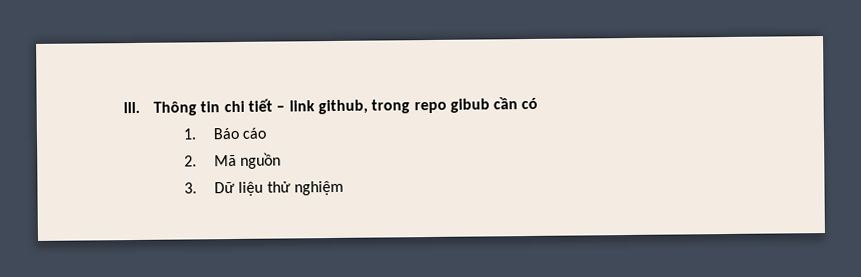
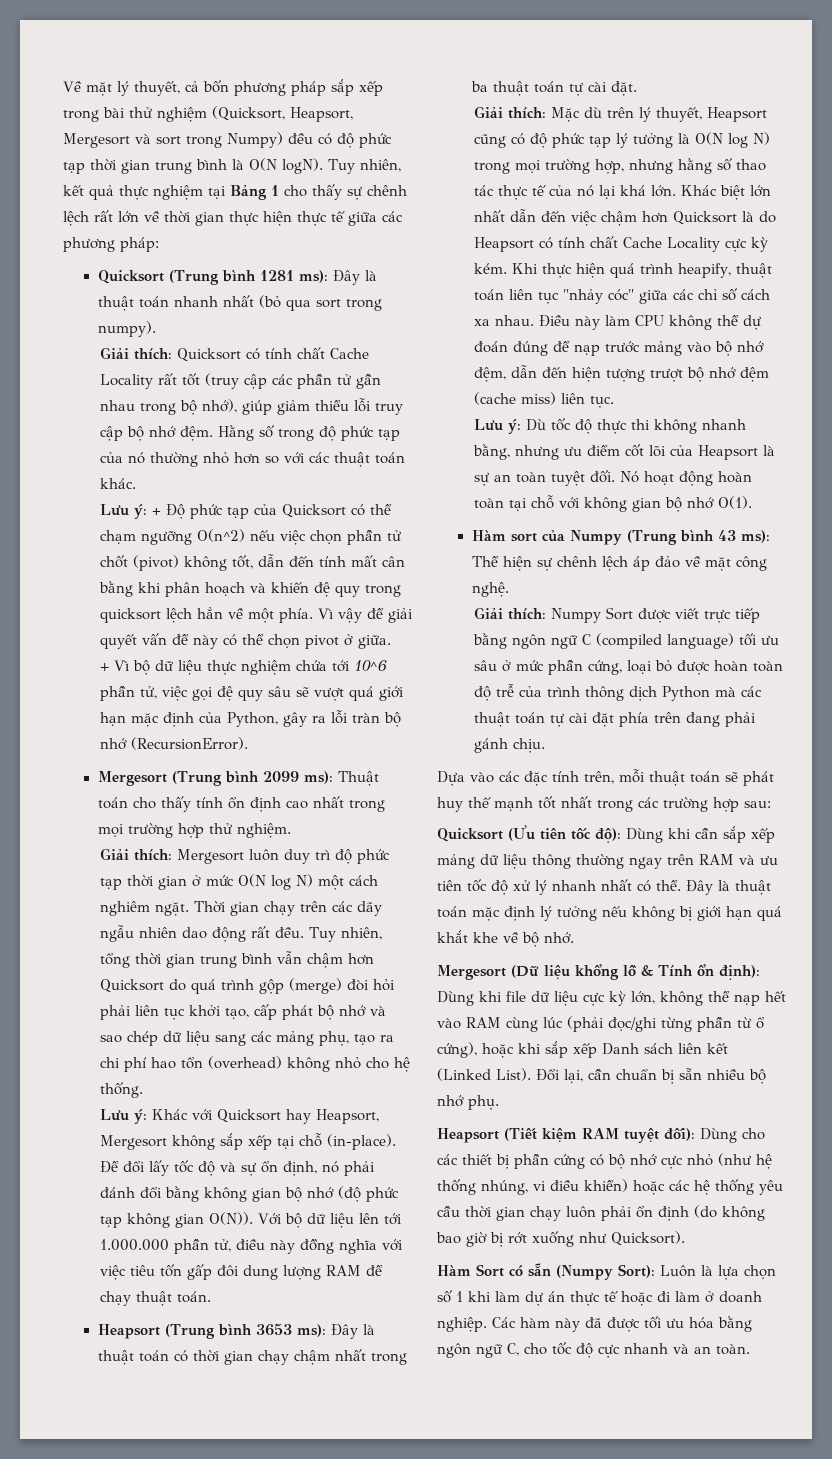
- III. Thông tin chi tiết – link github, trong repo gibub cần có
- 1. Báo cáo
- 2. Mã nguồn
- 3. Dữ liệu thử nghiệm
+ Về mặt lý thuyết, cả bốn phương pháp sắp xếp trong bài thử nghiệm (Quicksort, Heapsort, Mergesort và sort trong Numpy) đều có độ phức tạp thời gian trung bình là O(N logN). Tuy nhiên, kết quả thực nghiệm tại Bảng 1 cho thấy sự chênh lệch rất lớn về thời gian thực hiện thực tế giữa các phương pháp:
+ Quicksort (Trung bình 1281 ms): Đây là thuật toán nhanh nhất (bỏ qua sort trong numpy).
+ Giải thích: Quicksort có tính chất Cache Locality rất tốt (truy cập các phần tử gần nhau trong bộ nhớ), giúp giảm thiểu lỗi truy cập bộ nhớ đệm. Hằng số trong độ phức tạp của nó thường nhỏ hơn so với các thuật toán khác.
+ Lưu ý: + Độ phức tạp của Quicksort có thể chạm ngưỡng O(n^2) nếu việc chọn phần tử chốt (pivot) không tốt, dẫn đến tính mất cân bằng khi phân hoạch và khiến đệ quy trong quicksort lệch hẳn về một phía. Vì vậy để giải quyết vấn để này có thể chọn pivot ở giữa.
+ + Vì bộ dữ liệu thực nghiệm chứa tới 10^6 phần tử, việc gọi đệ quy sâu sẽ vượt quá giới hạn mặc định của Python, gây ra lỗi tràn bộ nhớ (RecursionError).
+ Mergesort (Trung bình 2099 ms): Thuật toán cho thấy tính ổn định cao nhất trong mọi trường hợp thử nghiệm.
+ Giải thích: Mergesort luôn duy trì độ phức tạp thời gian ở mức O(N log N) một cách nghiêm ngặt. Thời gian chạy trên các dãy ngẫu nhiên dao động rất đều. Tuy nhiên, tổng thời gian trung bình vẫn chậm hơn Quicksort do quá trình gộp (merge) đòi hỏi phải liên tục khởi tạo, cấp phát bộ nhớ và sao chép dữ liệu sang các mảng phụ, tạo ra chi phí hao tổn (overhead) không nhỏ cho hệ thống.
+ Lưu ý: Khác với Quicksort hay Heapsort, Mergesort không sắp xếp tại chỗ (in-place). Để đổi lấy tốc độ và sự ổn định, nó phải đánh đổi bằng không gian bộ nhớ (độ phức tạp không gian O(N)). Với bộ dữ liệu lên tới 1.000.000 phần tử, điều này đồng nghĩa với việc tiêu tốn gấp đôi dung lượng RAM để chạy thuật toán.
+ Heapsort (Trung bình 3653 ms): Đây là thuật toán có thời gian chạy chậm nhất trong ba thuật toán tự cài đặt.
+ Giải thích: Mặc dù trên lý thuyết, Heapsort cũng có độ phức tạp lý tưởng là O(N log N) trong mọi trường hợp, nhưng hằng số thao tác thực tế của nó lại khá lớn. Khác biệt lớn nhất dẫn đến việc chậm hơn Quicksort là do Heapsort có tính chất Cache Locality cực kỳ kém. Khi thực hiện quá trình heapify, thuật toán liên tục "nhảy cóc" giữa các chỉ số cách xa nhau. Điều này làm CPU không thể dự đoán đúng để nạp trước mảng vào bộ nhớ đệm, dẫn đến hiện tượng trượt bộ nhớ đệm (cache miss) liên tục.
+ Lưu ý: Dù tốc độ thực thi không nhanh bằng, nhưng ưu điểm cốt lõi của Heapsort là sự an toàn tuyệt đối. Nó hoạt động hoàn toàn tại chỗ với không gian bộ nhớ O(1).
+ Hàm sort của Numpy (Trung bình 43 ms): Thể hiện sự chênh lệch áp đảo về mặt công nghệ.
+ Giải thích: Numpy Sort được viết trực tiếp bằng ngôn ngữ C (compiled language) tối ưu sâu ở mức phần cứng, loại bỏ được hoàn toàn độ trễ của trình thông dịch Python mà các thuật toán tự cài đặt phía trên đang phải gánh chịu.
+ Dựa vào các đặc tính trên, mỗi thuật toán sẽ phát huy thế mạnh tốt nhất trong các trường hợp sau:
+ Quicksort (Ưu tiên tốc độ): Dùng khi cần sắp xếp mảng dữ liệu thông thường ngay trên RAM và ưu tiên tốc độ xử lý nhanh nhất có thể. Đây là thuật toán mặc định lý tưởng nếu không bị giới hạn quá khắt khe về bộ nhớ.
+ Mergesort (Dữ liệu khổng lồ & Tính ổn định): Dùng khi file dữ liệu cực kỳ lớn, không thể nạp hết vào RAM cùng lúc (phải đọc/ghi từng phần từ ổ cứng), hoặc khi sắp xếp Danh sách liên kết (Linked List). Đổi lại, cần chuẩn bị sẵn nhiều bộ nhớ phụ.
+ Heapsort (Tiết kiệm RAM tuyệt đối): Dùng cho các thiết bị phần cứng có bộ nhớ cực nhỏ (như hệ thống nhúng, vi điều khiển) hoặc các hệ thống yêu cầu thời gian chạy luôn phải ổn định (do không bao giờ bị rớt xuống như Quicksort).
+ Hàm Sort có sẵn (Numpy Sort): Luôn là lựa chọn số 1 khi làm dự án thực tế hoặc đi làm ở doanh nghiệp. Các hàm này đã được tối ưu hóa bằng ngôn ngữ C, cho tốc độ cực nhanh và an toàn.

